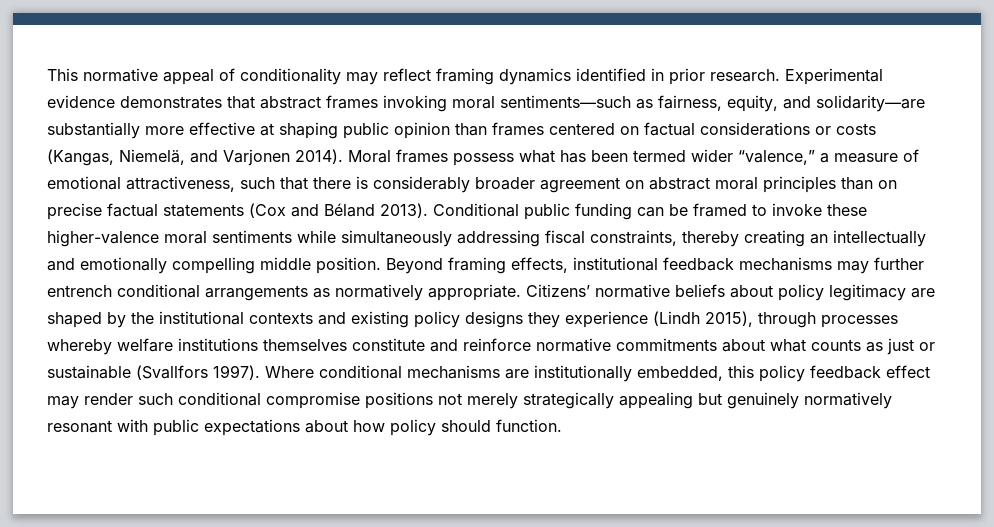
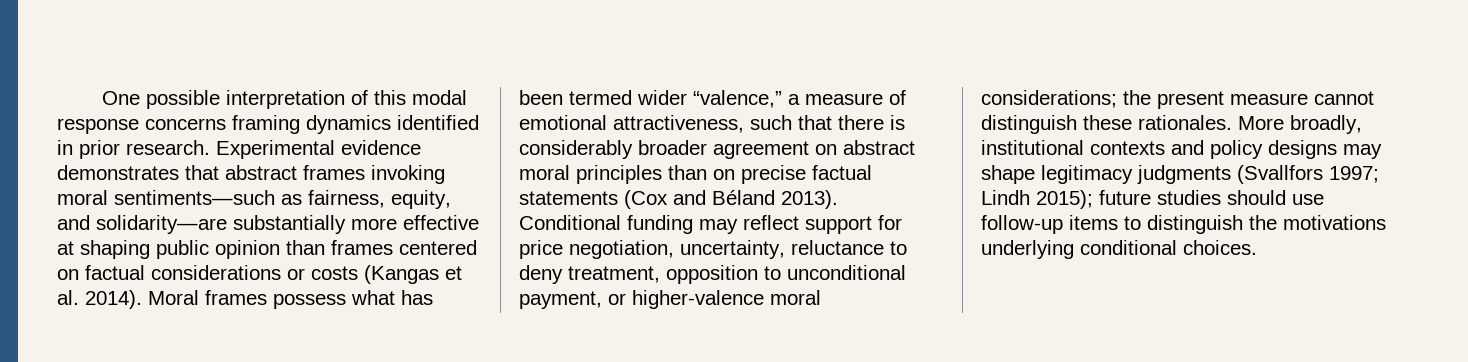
- This normative appeal of conditionality may reflect framing dynamics identified in prior research.
+ One possible interpretation of this modal response concerns framing dynamics identified in prior research.
- Experimental evidence demonstrates that abstract frames invoking moral sentiments—such as fairness, equity, and solidarity—are substantially more effective at shaping public opinion than frames centered on factual considerations or costs (Kangas, Niemelä, and Varjonen 2014).
+ Experimental evidence demonstrates that abstract frames invoking moral sentiments—such as fairness, equity, and solidarity—are substantially more effective at shaping public opinion than frames centered on factual considerations or costs (Kangas et al. 2014).
- Conditional public funding can be framed to invoke these higher-valence moral sentiments while simultaneously addressing fiscal constraints, thereby creating an intellectually and emotionally compelling middle position. Beyond framing effects, institutional feedback mechanisms may further entrench conditional arrangements as normatively appropriate. Citizens’ normative beliefs about policy legitimacy are shaped by the institutional contexts and existing policy designs they experience (Lindh 2015), through processes whereby welfare institutions themselves constitute and reinforce normative commitments about what counts as just or sustainable (Svallfors 1997). Where conditional mechanisms are institutionally embedded, this policy feedback effect may render such conditional compromise positions not merely strategically appealing but genuinely normatively resonant with public expectations about how policy should function.
+ Conditional funding may reflect support for price negotiation, uncertainty, reluctance to deny treatment, opposition to unconditional payment, or higher-valence moral considerations; the present measure cannot distinguish these rationales. More broadly, institutional contexts and policy designs may shape legitimacy judgments (Svallfors 1997; Lindh 2015); future studies should use follow-up items to distinguish the motivations underlying conditional choices.

